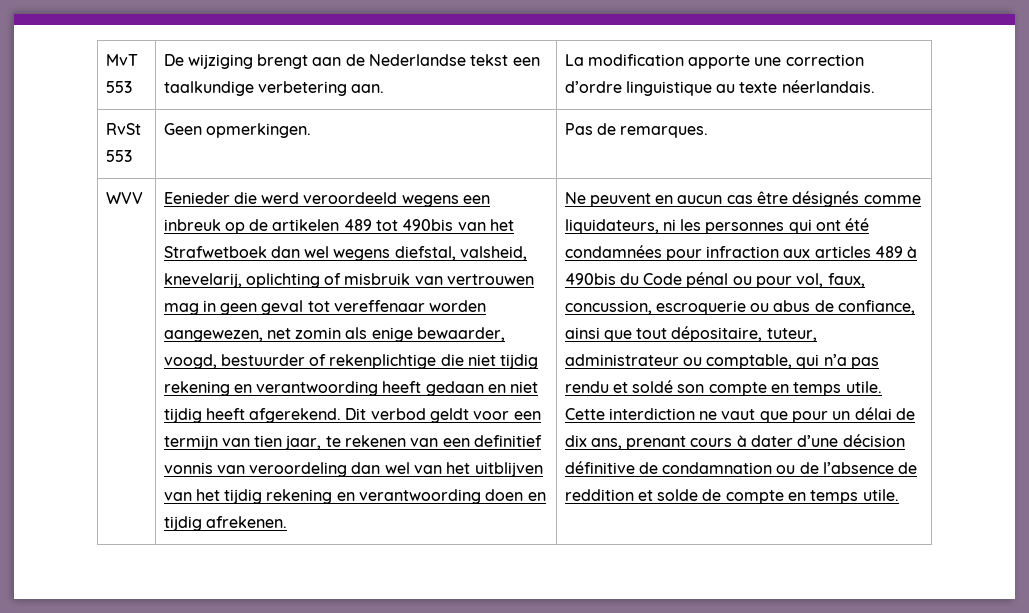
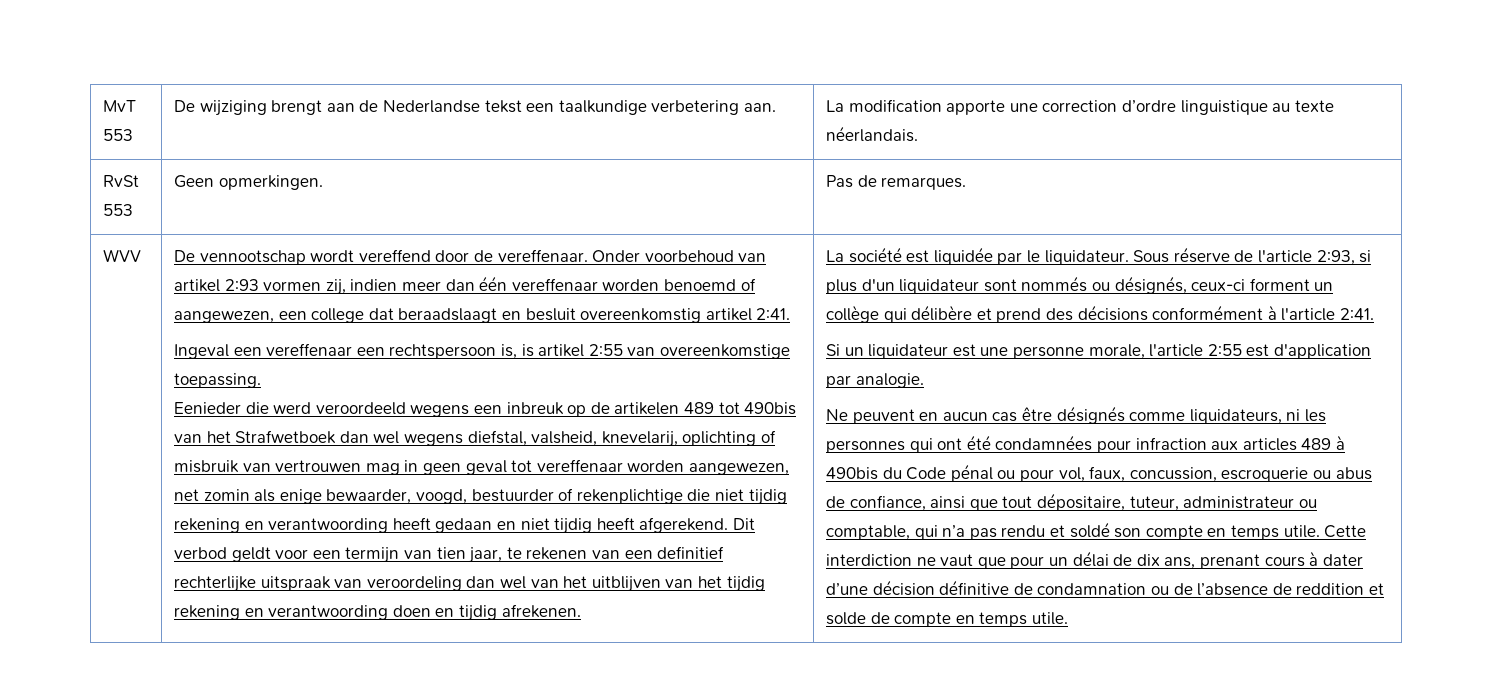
+ De vennootschap wordt vereffend door de vereffenaar. Onder voorbehoud van artikel 2:93 vormen zij, indien meer dan één vereffenaar worden benoemd of aangewezen, een college dat beraadslaagt en besluit overeenkomstig artikel 2:41.
+ Ingeval een vereffenaar een rechtspersoon is, is artikel 2:55 van overeenkomstige toepassing.
- Dit verbod geldt voor een termijn van tien jaar, te rekenen van een definitief vonnis van veroordeling dan wel van het uitblijven van het tijdig rekening en verantwoording doen en tijdig afrekenen.
+ Dit verbod geldt voor een termijn van tien jaar, te rekenen van een definitief rechterlijke uitspraak van veroordeling dan wel van het uitblijven van het tijdig rekening en verantwoording doen en tijdig afrekenen.
+ La société est liquidée par le liquidateur. Sous réserve de l'article 2:93, si plus d'un liquidateur sont nommés ou désignés, ceux-ci forment un collège qui délibère et prend des décisions conformément à l'article 2:41.
+ Si un liquidateur est une personne morale, l'article 2:55 est d'application par analogie.

